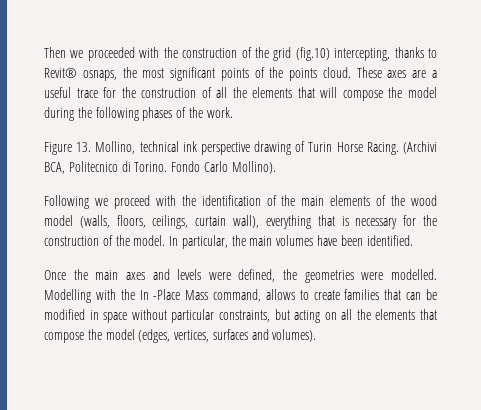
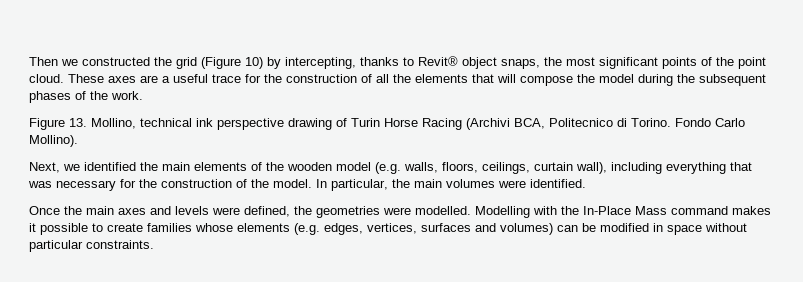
- Then we proceeded with the construction of the grid (fig.10) intercepting, thanks to Revit® osnaps, the most significant points of the points cloud.
+ Then we constructed the grid (Figure 10) by intercepting, thanks to Revit® object snaps, the most significant points of the point cloud.
- These axes are a useful trace for the construction of all the elements that will compose the model during the following phases of the work.
+ These axes are a useful trace for the construction of all the elements that will compose the model during the subsequent phases of the work.
- Figure 13. Mollino, technical ink perspective drawing of Turin Horse Racing. (Archivi BCA, Politecnico di Torino.
+ Figure 13. Mollino, technical ink perspective drawing of Turin Horse Racing (Archivi BCA, Politecnico di Torino.
- Following we proceed with the identification of the main elements of the wood model (walls, floors, ceilings, curtain wall), everything that is necessary for the construction of the model.
+ Next, we identified the main elements of the wooden model (e.g. walls, floors, ceilings, curtain wall), including everything that was necessary for the construction of the model.
- In particular, the main volumes have been identified.
+ In particular, the main volumes were identified.
- Modelling with the In -Place Mass command, allows to create families that can be modified in space without particular constraints, but acting on all the elements that compose the model (edges, vertices, surfaces and volumes).
+ Modelling with the In-Place Mass command makes it possible to create families whose elements (e.g. edges, vertices, surfaces and volumes) can be modified in space without particular constraints.

